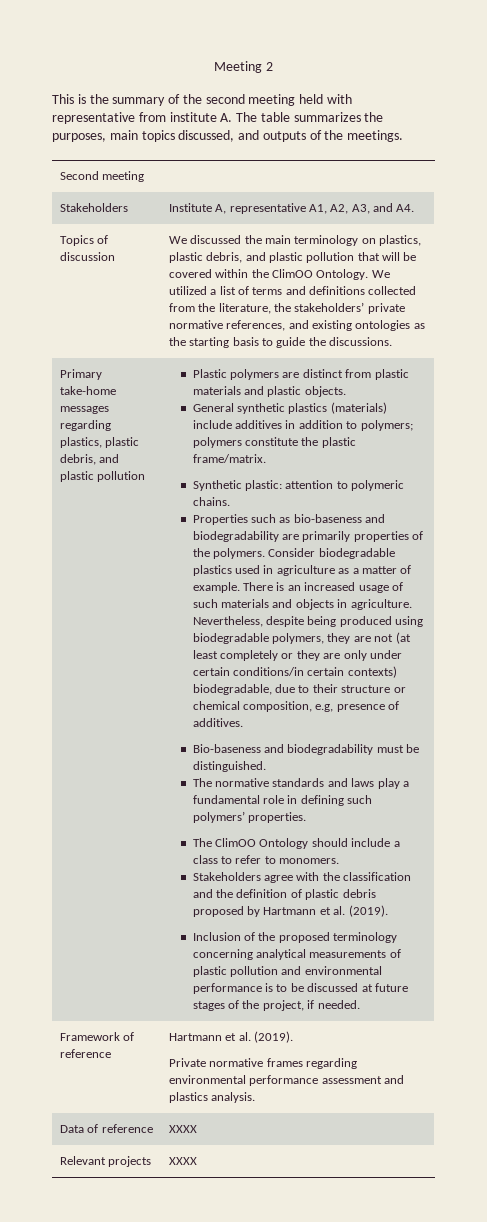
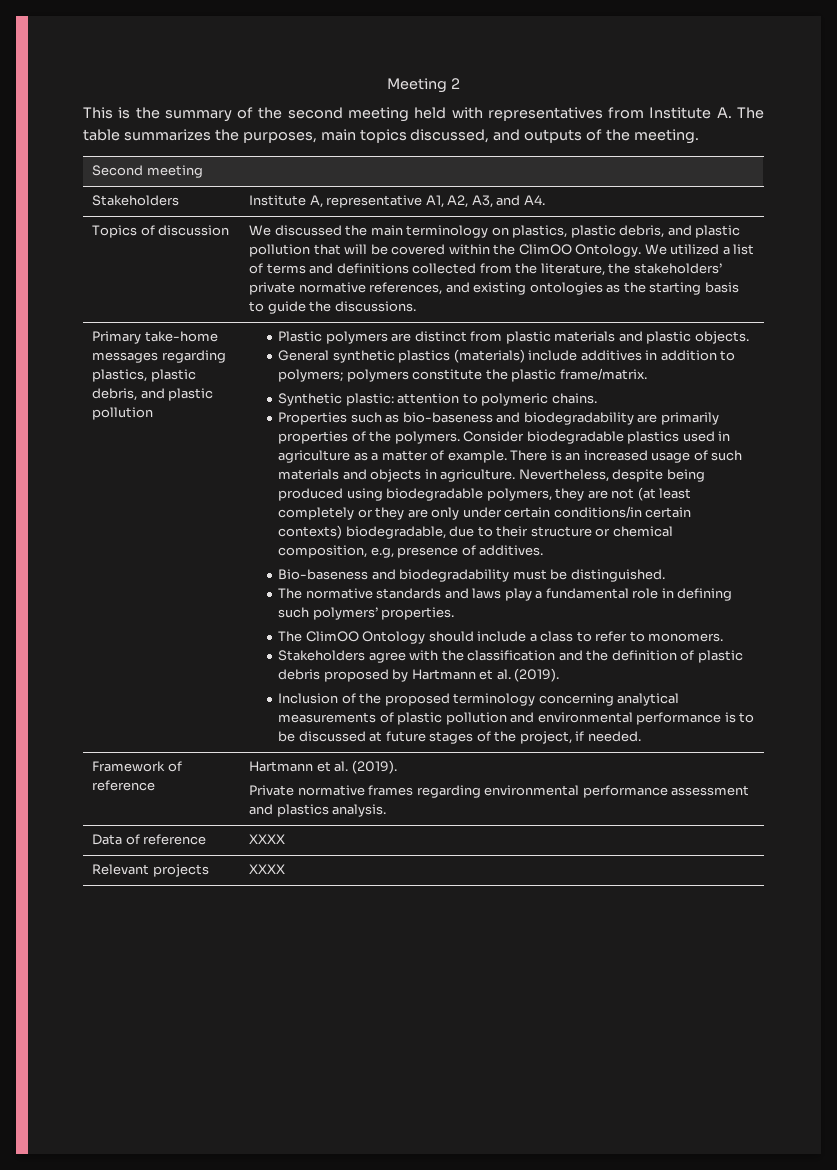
- This is the summary of the second meeting held with representative from institute A. The table summarizes the purposes, main topics discussed, and outputs of the meetings.
+ This is the summary of the second meeting held with representatives from Institute A. The table summarizes the purposes, main topics discussed, and outputs of the meeting.

